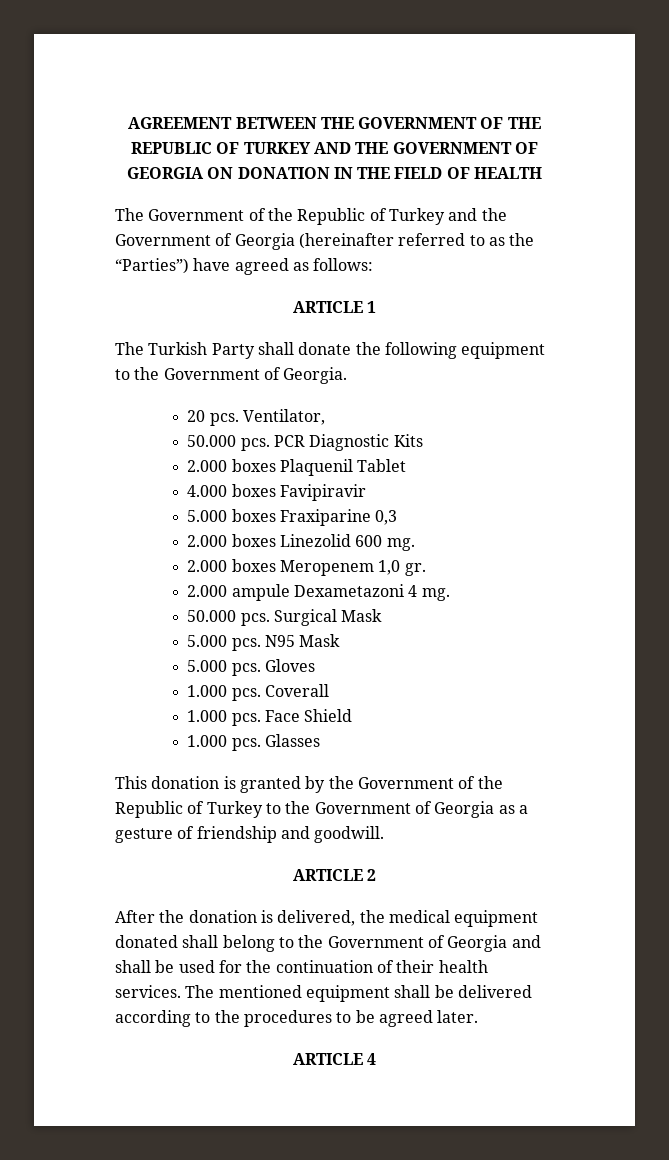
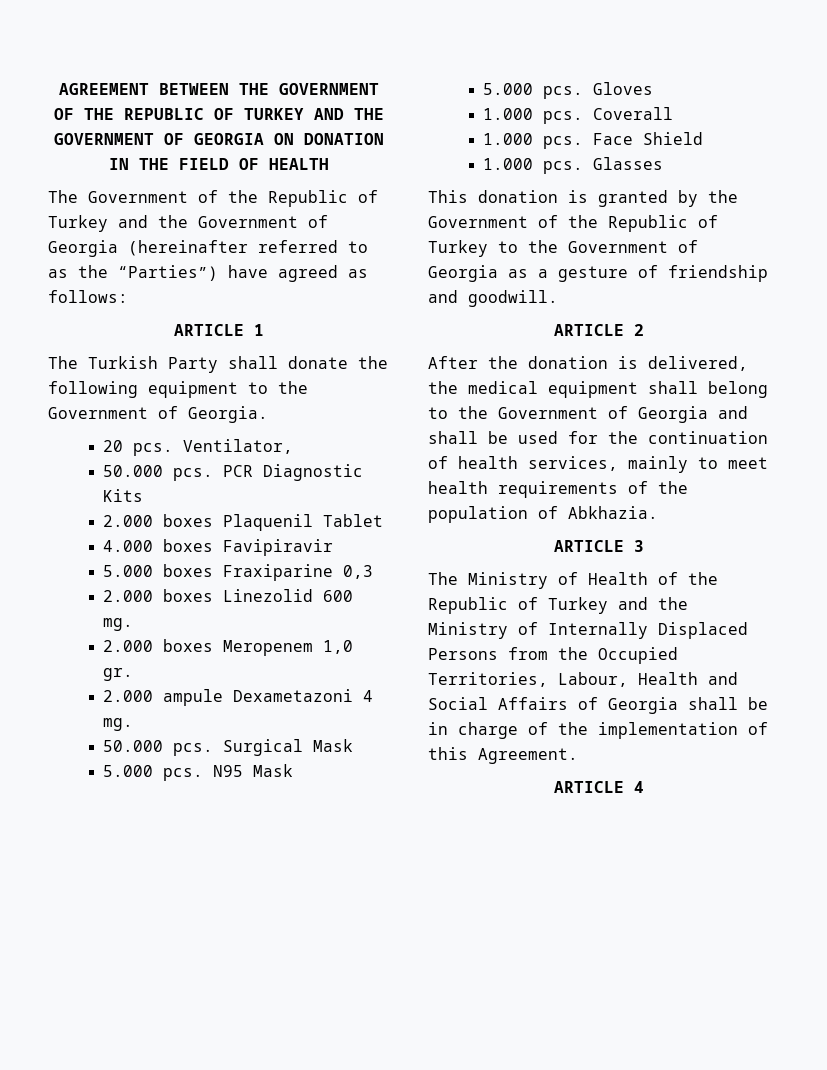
- After the donation is delivered, the medical equipment donated shall belong to the Government of Georgia and shall be used for the continuation of their health services. The mentioned equipment shall be delivered according to the procedures to be agreed later.
+ After the donation is delivered, the medical equipment shall belong to the Government of Georgia and shall be used for the continuation of health services, mainly to meet health requirements of the population of Abkhazia.
+ ARTICLE 3
+ The Ministry of Health of the Republic of Turkey and the Ministry of Internally Displaced Persons from the Occupied Territories, Labour, Health and Social Affairs of Georgia shall be in charge of the implementation of this Agreement.

